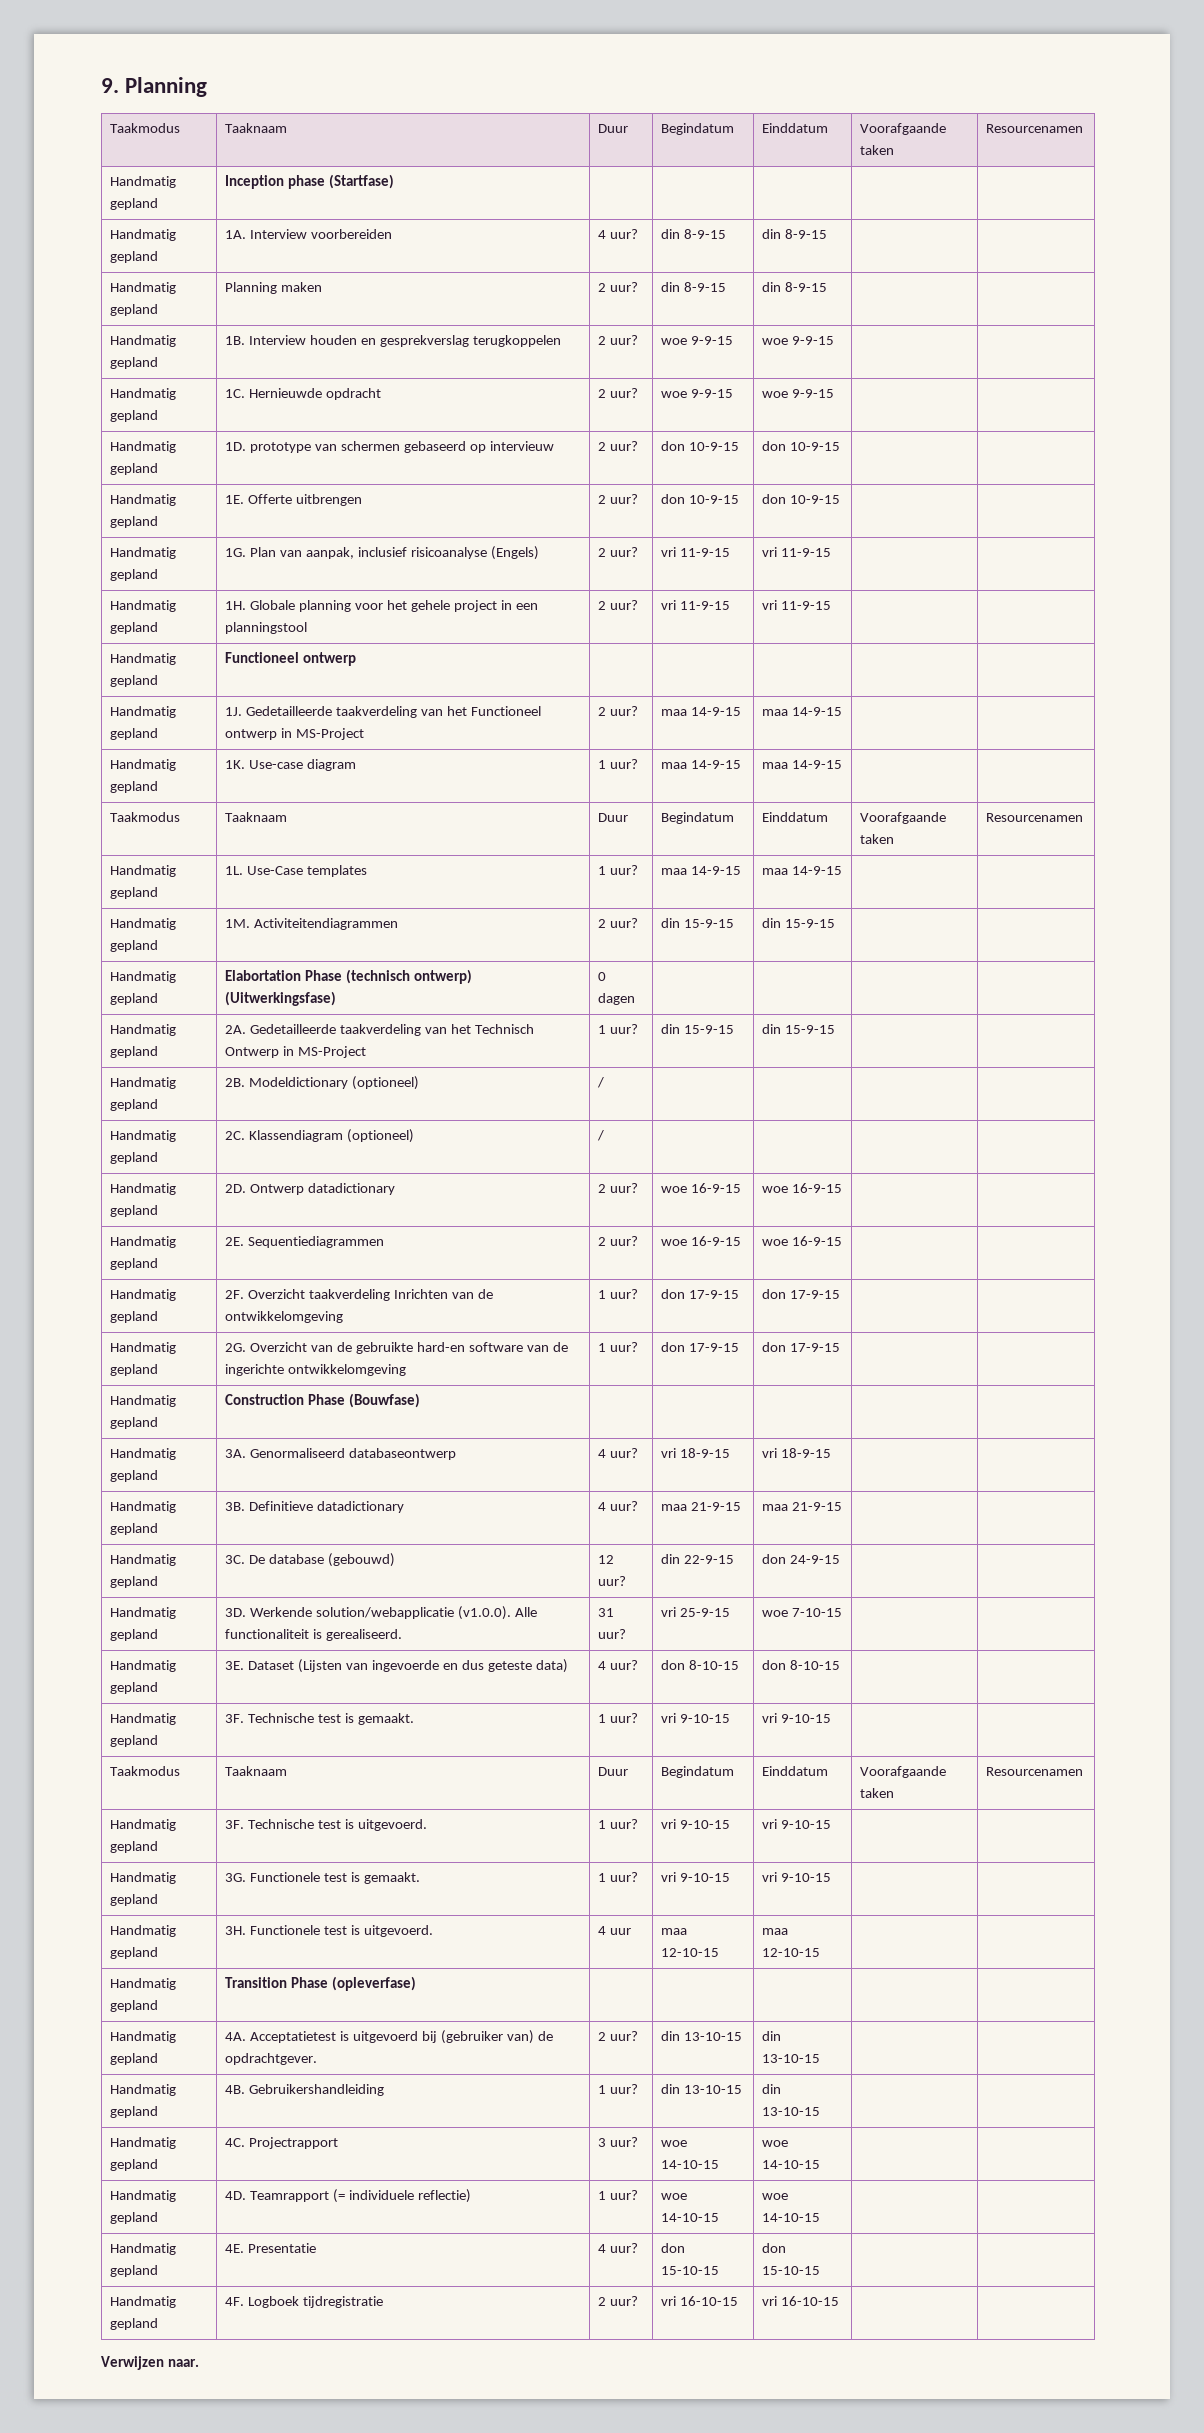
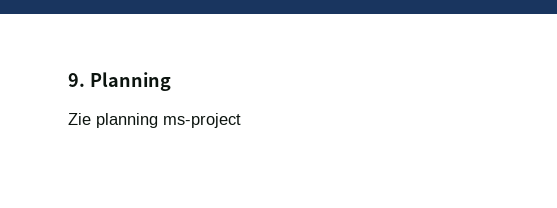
  9. Planning
- Taakmodus | Taaknaam | Duur | Begindatum | Einddatum | Voorafgaande taken | Resourcenamen
- Handmatig gepland | Inception phase (Startfase) | | | | |
- Handmatig gepland | 1A. Interview voorbereiden | 4 uur? | din 8-9-15 | din 8-9-15 | |
- Handmatig gepland | Planning maken | 2 uur? | din 8-9-15 | din 8-9-15 | |
- Handmatig gepland | 1B. Interview houden en gesprekverslag terugkoppelen | 2 uur? | woe 9-9-15 | woe 9-9-15 | |
- Handmatig gepland | 1C. Hernieuwde opdracht | 2 uur? | woe 9-9-15 | woe 9-9-15 | |
- Handmatig gepland | 1D. prototype van schermen gebaseerd op intervieuw | 2 uur? | don 10-9-15 | don 10-9-15 | |
- Handmatig gepland | 1E. Offerte uitbrengen | 2 uur? | don 10-9-15 | don 10-9-15 | |
- Handmatig gepland | 1G. Plan van aanpak, inclusief risicoanalyse (Engels) | 2 uur? | vri 11-9-15 | vri 11-9-15 | |
- Handmatig gepland | 1H. Globale planning voor het gehele project in een planningstool | 2 uur? | vri 11-9-15 | vri 11-9-15 | |
- Handmatig gepland | Functioneel ontwerp | | | | |
- Handmatig gepland | 1J. Gedetailleerde taakverdeling van het Functioneel ontwerp in MS-Project | 2 uur? | maa 14-9-15 | maa 14-9-15 | |
- Handmatig gepland | 1K. Use-case diagram | 1 uur? | maa 14-9-15 | maa 14-9-15 | |
- Taakmodus | Taaknaam | Duur | Begindatum | Einddatum | Voorafgaande taken | Resourcenamen
- Handmatig gepland | 1L. Use-Case templates | 1 uur? | maa 14-9-15 | maa 14-9-15 | |
- Handmatig gepland | 1M. Activiteitendiagrammen | 2 uur? | din 15-9-15 | din 15-9-15 | |
- Handmatig gepland | Elabortation Phase (technisch ontwerp) (Uitwerkingsfase) | 0 dagen | | | |
- Handmatig gepland | 2A. Gedetailleerde taakverdeling van het Technisch Ontwerp in MS-Project | 1 uur? | din 15-9-15 | din 15-9-15 | |
- Handmatig gepland | 2B. Modeldictionary (optioneel) | / | | | |
- Handmatig gepland | 2C. Klassendiagram (optioneel) | / | | | |
- Handmatig gepland | 2D. Ontwerp datadictionary | 2 uur? | woe 16-9-15 | woe 16-9-15 | |
- Handmatig gepland | 2E. Sequentiediagrammen | 2 uur? | woe 16-9-15 | woe 16-9-15 | |
- Handmatig gepland | 2F. Overzicht taakverdeling Inrichten van de ontwikkelomgeving | 1 uur? | don 17-9-15 | don 17-9-15 | |
- Handmatig gepland | 2G. Overzicht van de gebruikte hard-en software van de ingerichte ontwikkelomgeving | 1 uur? | don 17-9-15 | don 17-9-15 | |
- Handmatig gepland | Construction Phase (Bouwfase) | | | | |
- Handmatig gepland | 3A. Genormaliseerd databaseontwerp | 4 uur? | vri 18-9-15 | vri 18-9-15 | |
- Handmatig gepland | 3B. Definitieve datadictionary | 4 uur? | maa 21-9-15 | maa 21-9-15 | |
- Handmatig gepland | 3C. De database (gebouwd) | 12 uur? | din 22-9-15 | don 24-9-15 | |
- Handmatig gepland | 3D. Werkende solution/webapplicatie (v1.0.0). Alle functionaliteit is gerealiseerd. | 31 uur? | vri 25-9-15 | woe 7-10-15 | |
- Handmatig gepland | 3E. Dataset (Lijsten van ingevoerde en dus geteste data) | 4 uur? | don 8-10-15 | don 8-10-15 | |
- Handmatig gepland | 3F. Technische test is gemaakt. | 1 uur? | vri 9-10-15 | vri 9-10-15 | |
- Taakmodus | Taaknaam | Duur | Begindatum | Einddatum | Voorafgaande taken | Resourcenamen
- Handmatig gepland | 3F. Technische test is uitgevoerd. | 1 uur? | vri 9-10-15 | vri 9-10-15 | |
- Handmatig gepland | 3G. Functionele test is gemaakt. | 1 uur? | vri 9-10-15 | vri 9-10-15 | |
- Handmatig gepland | 3H. Functionele test is uitgevoerd. | 4 uur | maa 12-10-15 | maa 12-10-15 | |
- Handmatig gepland | Transition Phase (opleverfase) | | | | |
- Handmatig gepland | 4A. Acceptatietest is uitgevoerd bij (gebruiker van) de opdrachtgever. | 2 uur? | din 13-10-15 | din 13-10-15 | |
- Handmatig gepland | 4B. Gebruikershandleiding | 1 uur? | din 13-10-15 | din 13-10-15 | |
- Handmatig gepland | 4C. Projectrapport | 3 uur? | woe 14-10-15 | woe 14-10-15 | |
- Handmatig gepland | 4D. Teamrapport (= individuele reflectie) | 1 uur? | woe 14-10-15 | woe 14-10-15 | |
- Handmatig gepland | 4E. Presentatie | 4 uur? | don 15-10-15 | don 15-10-15 | |
- Handmatig gepland | 4F. Logboek tijdregistratie | 2 uur? | vri 16-10-15 | vri 16-10-15 | |
- Verwijzen naar.
+ Zie planning ms-project

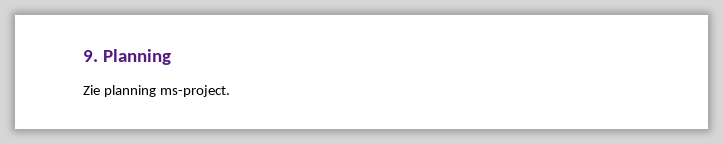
- Zie planning ms-project
+ Zie planning ms-project.

